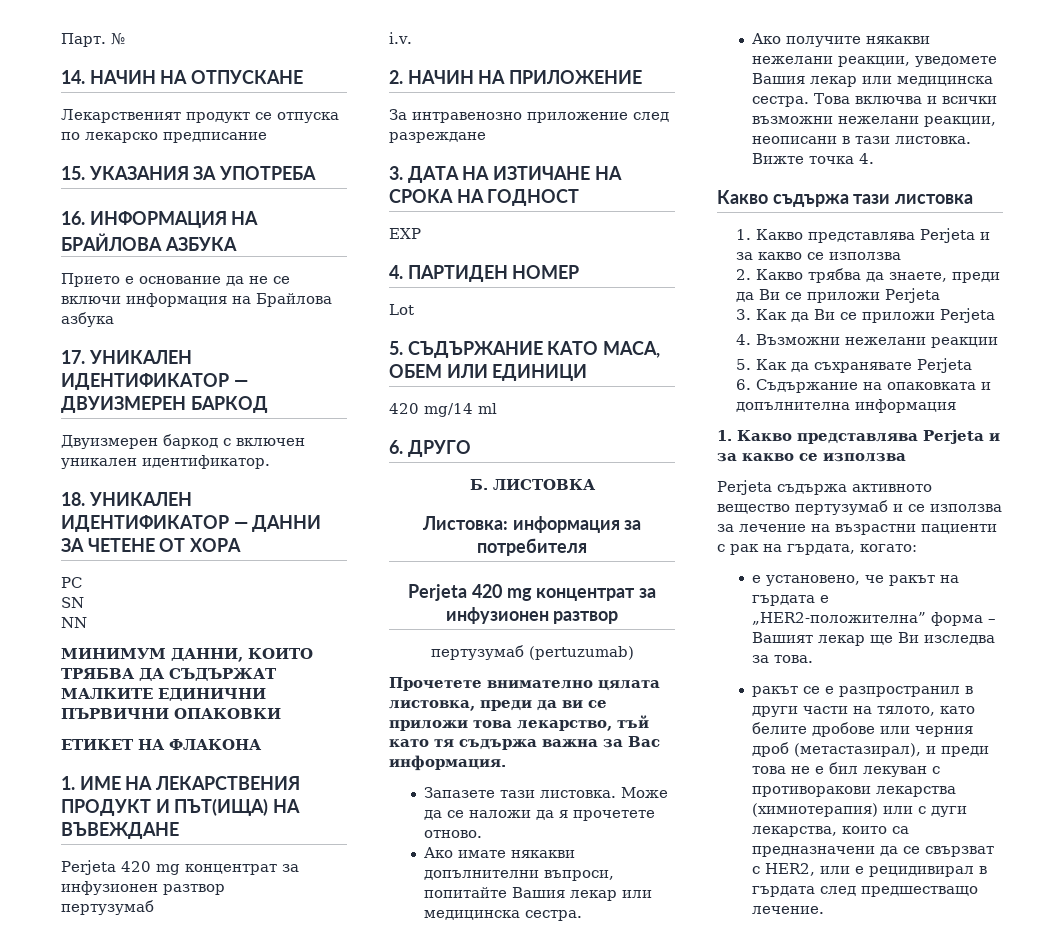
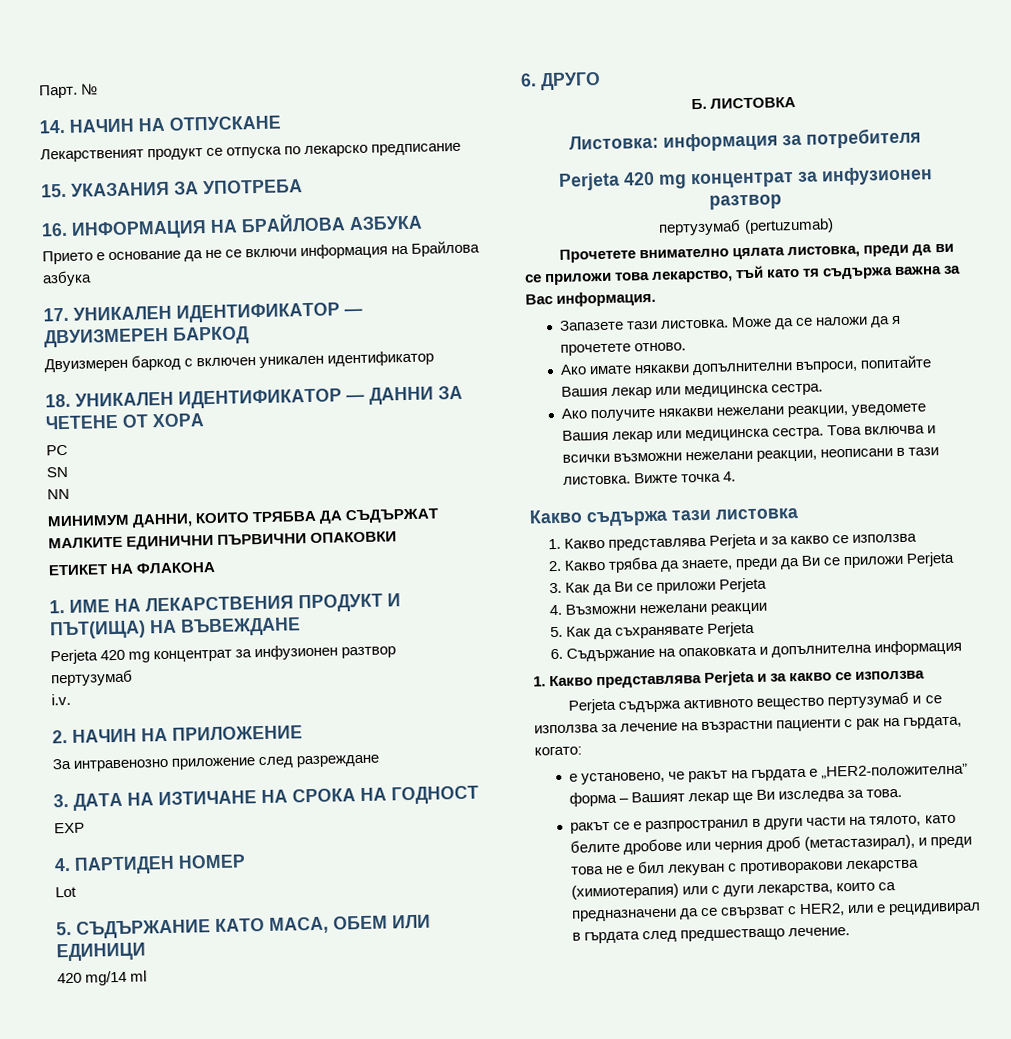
- Двуизмерен баркод с включен уникален идентификатор.
+ Двуизмерен баркод с включен уникален идентификатор

